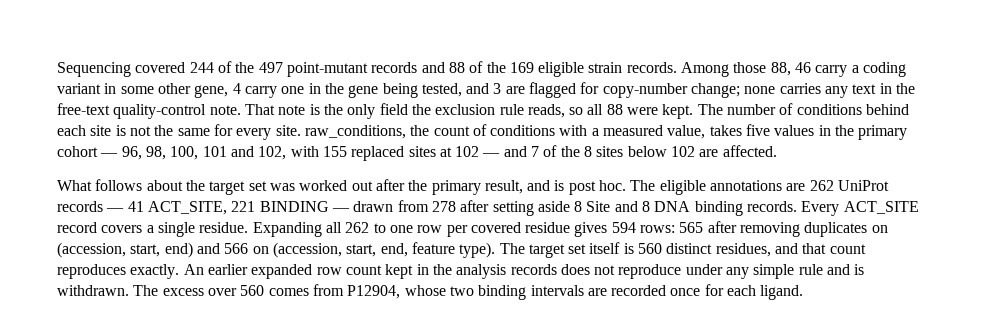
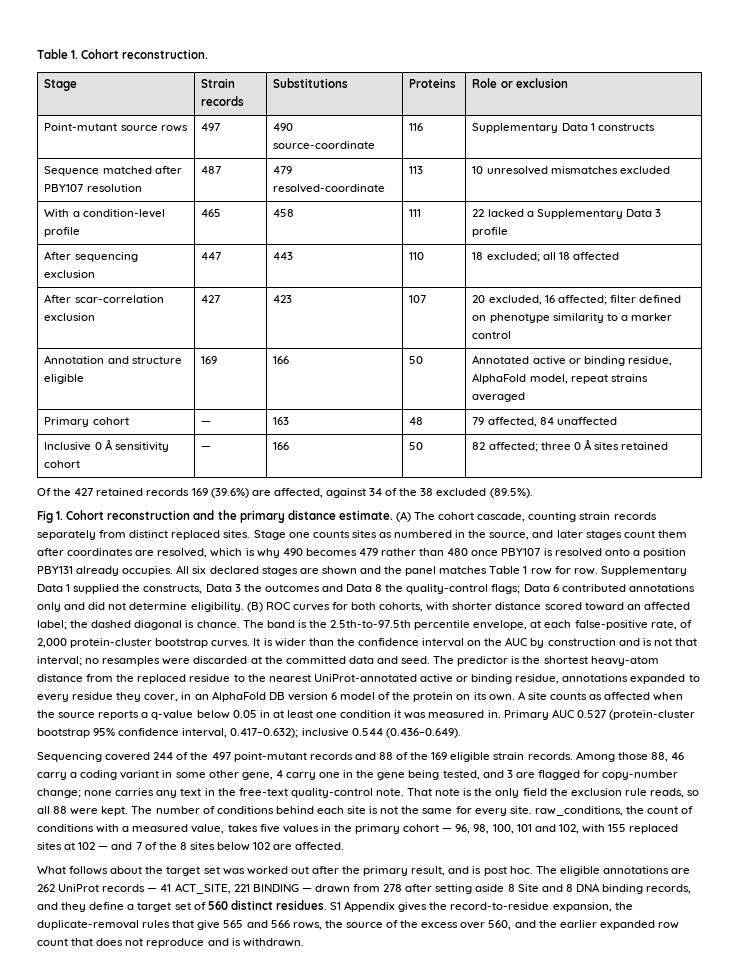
+ Table 1. Cohort reconstruction.
+ Stage | Strain records | Substitutions | Proteins | Role or exclusion
+ Point-mutant source rows | 497 | 490 source-coordinate | 116 | Supplementary Data 1 constructs
+ Sequence matched after PBY107 resolution | 487 | 479 resolved-coordinate | 113 | 10 unresolved mismatches excluded
+ With a condition-level profile | 465 | 458 | 111 | 22 lacked a Supplementary Data 3 profile
+ After sequencing exclusion | 447 | 443 | 110 | 18 excluded; all 18 affected
+ After scar-correlation exclusion | 427 | 423 | 107 | 20 excluded, 16 affected; filter defined on phenotype similarity to a marker control
+ Annotation and structure eligible | 169 | 166 | 50 | Annotated active or binding residue, AlphaFold model, repeat strains averaged
+ Primary cohort | — | 163 | 48 | 79 affected, 84 unaffected
+ Inclusive 0 Å sensitivity cohort | — | 166 | 50 | 82 affected; three 0 Å sites retained
+ Of the 427 retained records 169 (39.6%) are affected, against 34 of the 38 excluded (89.5%).
+ Fig 1. Cohort reconstruction and the primary distance estimate. (A) The cohort cascade, counting strain records separately from distinct replaced sites. Stage one counts sites as numbered in the source, and later stages count them after coordinates are resolved, which is why 490 becomes 479 rather than 480 once PBY107 is resolved onto a position PBY131 already occupies. All six declared stages are shown and the panel matches Table 1 row for row. Supplementary Data 1 supplied the constructs, Data 3 the outcomes and Data 8 the quality-control flags; Data 6 contributed annotations only and did not determine eligibility. (B) ROC curves for both cohorts, with shorter distance scored toward an affected label; the dashed diagonal is chance. The band is the 2.5th-to-97.5th percentile envelope, at each false-positive rate, of 2,000 protein-cluster bootstrap curves. It is wider than the confidence interval on the AUC by construction and is not that interval; no resamples were discarded at the committed data and seed. The predictor is the shortest heavy-atom distance from the replaced residue to the nearest UniProt-annotated active or binding residue, annotations expanded to every residue they cover, in an AlphaFold DB version 6 model of the protein on its own. A site counts as affected when the source reports a q-value below 0.05 in at least one condition it was measured in. Primary AUC 0.527 (protein-cluster bootstrap 95% confidence interval, 0.417–0.632); inclusive 0.544 (0.436–0.649).
- The eligible annotations are 262 UniProt records — 41 ACT_SITE, 221 BINDING — drawn from 278 after setting aside 8 Site and 8 DNA binding records. Every ACT_SITE record covers a single residue. Expanding all 262 to one row per covered residue gives 594 rows: 565 after removing duplicates on (accession, start, end) and 566 on (accession, start, end, feature type). The target set itself is 560 distinct residues, and that count reproduces exactly. An earlier expanded row count kept in the analysis records does not reproduce under any simple rule and is withdrawn. The excess over 560 comes from P12904, whose two binding intervals are recorded once for each ligand.
+ The eligible annotations are 262 UniProt records — 41 ACT_SITE, 221 BINDING — drawn from 278 after setting aside 8 Site and 8 DNA binding records, and they define a target set of 560 distinct residues. S1 Appendix gives the record-to-residue expansion, the duplicate-removal rules that give 565 and 566 rows, the source of the excess over 560, and the earlier expanded row count that does not reproduce and is withdrawn.

